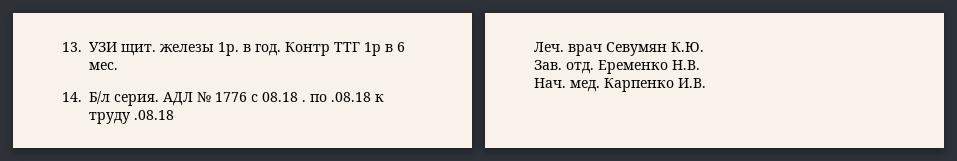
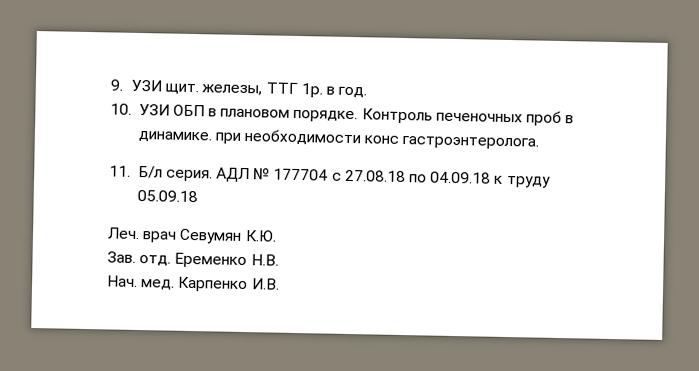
- 13. УЗИ щит. железы 1р. в год. Контр ТТГ 1р в 6 мес.
- 14. Б/л серия. АДЛ № 1776 с 08.18 . по .08.18 к труду .08.18
+ 9. УЗИ щит. железы, ТТГ 1р. в год.
+ 10. УЗИ ОБП в плановом порядке. Контроль печеночных проб в динамике. при необходимости конс гастроэнтеролога.
+ 11. Б/л серия. АДЛ № 177704 с 27.08.18 по 04.09.18 к труду 05.09.18

